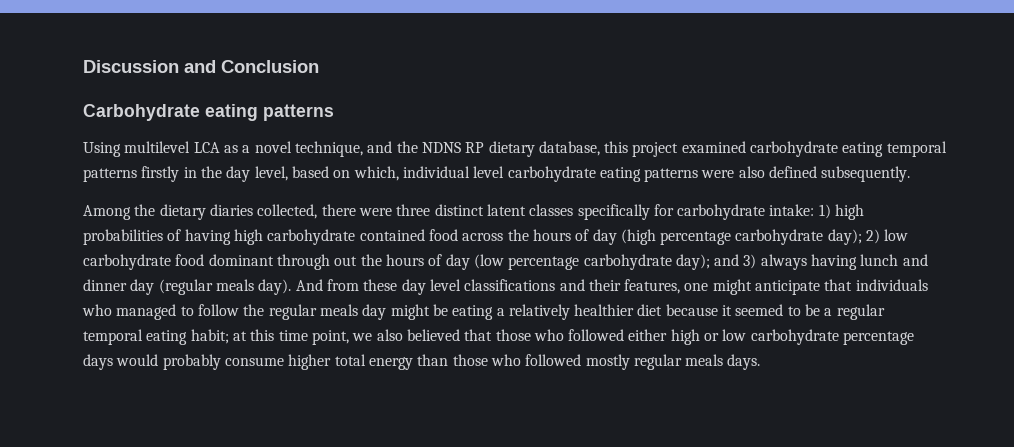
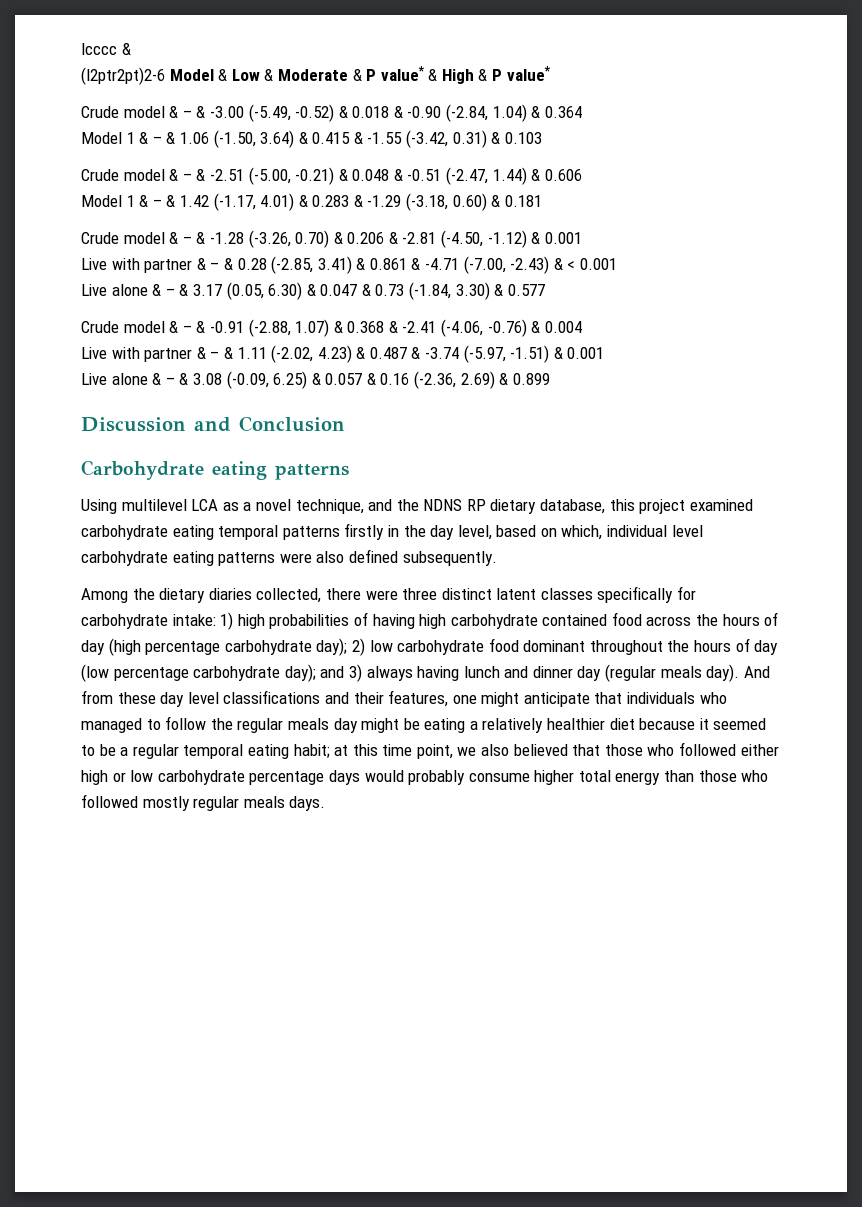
+ lcccc &
+ (l2ptr2pt)2-6 Model & Low & Moderate & P value* & High & P value*
+ Crude model & – & -3.00 (-5.49, -0.52) & 0.018 & -0.90 (-2.84, 1.04) & 0.364
+ Model 1 & – & 1.06 (-1.50, 3.64) & 0.415 & -1.55 (-3.42, 0.31) & 0.103
+ Crude model & – & -2.51 (-5.00, -0.21) & 0.048 & -0.51 (-2.47, 1.44) & 0.606
+ Model 1 & – & 1.42 (-1.17, 4.01) & 0.283 & -1.29 (-3.18, 0.60) & 0.181
+ Crude model & – & -1.28 (-3.26, 0.70) & 0.206 & -2.81 (-4.50, -1.12) & 0.001
+ Live with partner & – & 0.28 (-2.85, 3.41) & 0.861 & -4.71 (-7.00, -2.43) & < 0.001
+ Live alone & – & 3.17 (0.05, 6.30) & 0.047 & 0.73 (-1.84, 3.30) & 0.577
+ Crude model & – & -0.91 (-2.88, 1.07) & 0.368 & -2.41 (-4.06, -0.76) & 0.004
+ Live with partner & – & 1.11 (-2.02, 4.23) & 0.487 & -3.74 (-5.97, -1.51) & 0.001
+ Live alone & – & 3.08 (-0.09, 6.25) & 0.057 & 0.16 (-2.36, 2.69) & 0.899
- Among the dietary diaries collected, there were three distinct latent classes specifically for carbohydrate intake: 1) high probabilities of having high carbohydrate contained food across the hours of day (high percentage carbohydrate day); 2) low carbohydrate food dominant through out the hours of day (low percentage carbohydrate day); and 3) always having lunch and dinner day (regular meals day).
+ Among the dietary diaries collected, there were three distinct latent classes specifically for carbohydrate intake: 1) high probabilities of having high carbohydrate contained food across the hours of day (high percentage carbohydrate day); 2) low carbohydrate food dominant throughout the hours of day (low percentage carbohydrate day); and 3) always having lunch and dinner day (regular meals day).

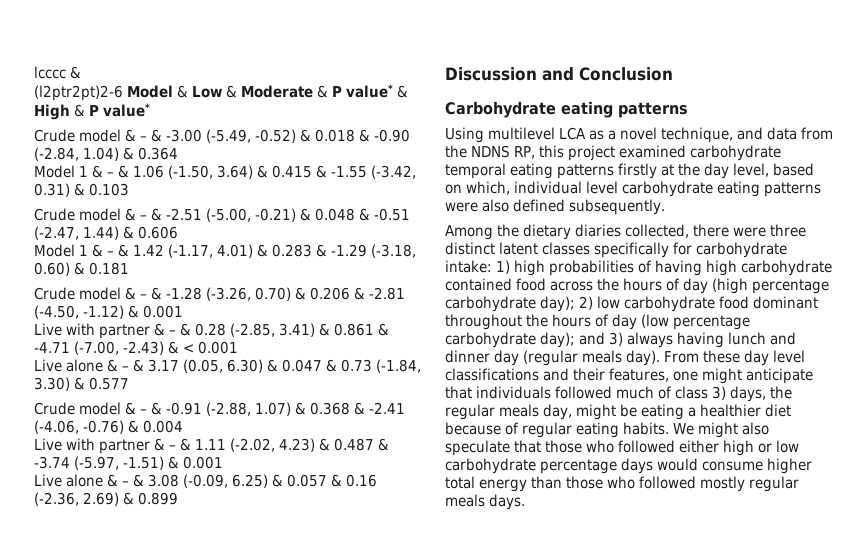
- Using multilevel LCA as a novel technique, and the NDNS RP dietary database, this project examined carbohydrate eating temporal patterns firstly in the day level, based on which, individual level carbohydrate eating patterns were also defined subsequently.
+ Using multilevel LCA as a novel technique, and data from the NDNS RP, this project examined carbohydrate temporal eating patterns firstly at the day level, based on which, individual level carbohydrate eating patterns were also defined subsequently.
- And from these day level classifications and their features, one might anticipate that individuals who managed to follow the regular meals day might be eating a relatively healthier diet because it seemed to be a regular temporal eating habit; at this time point, we also believed that those who followed either high or low carbohydrate percentage days would probably consume higher total energy than those who followed mostly regular meals days.
+ From these day level classifications and their features, one might anticipate that individuals followed much of class 3) days, the regular meals day, might be eating a healthier diet because of regular eating habits. We might also speculate that those who followed either high or low carbohydrate percentage days would consume higher total energy than those who followed mostly regular meals days.

